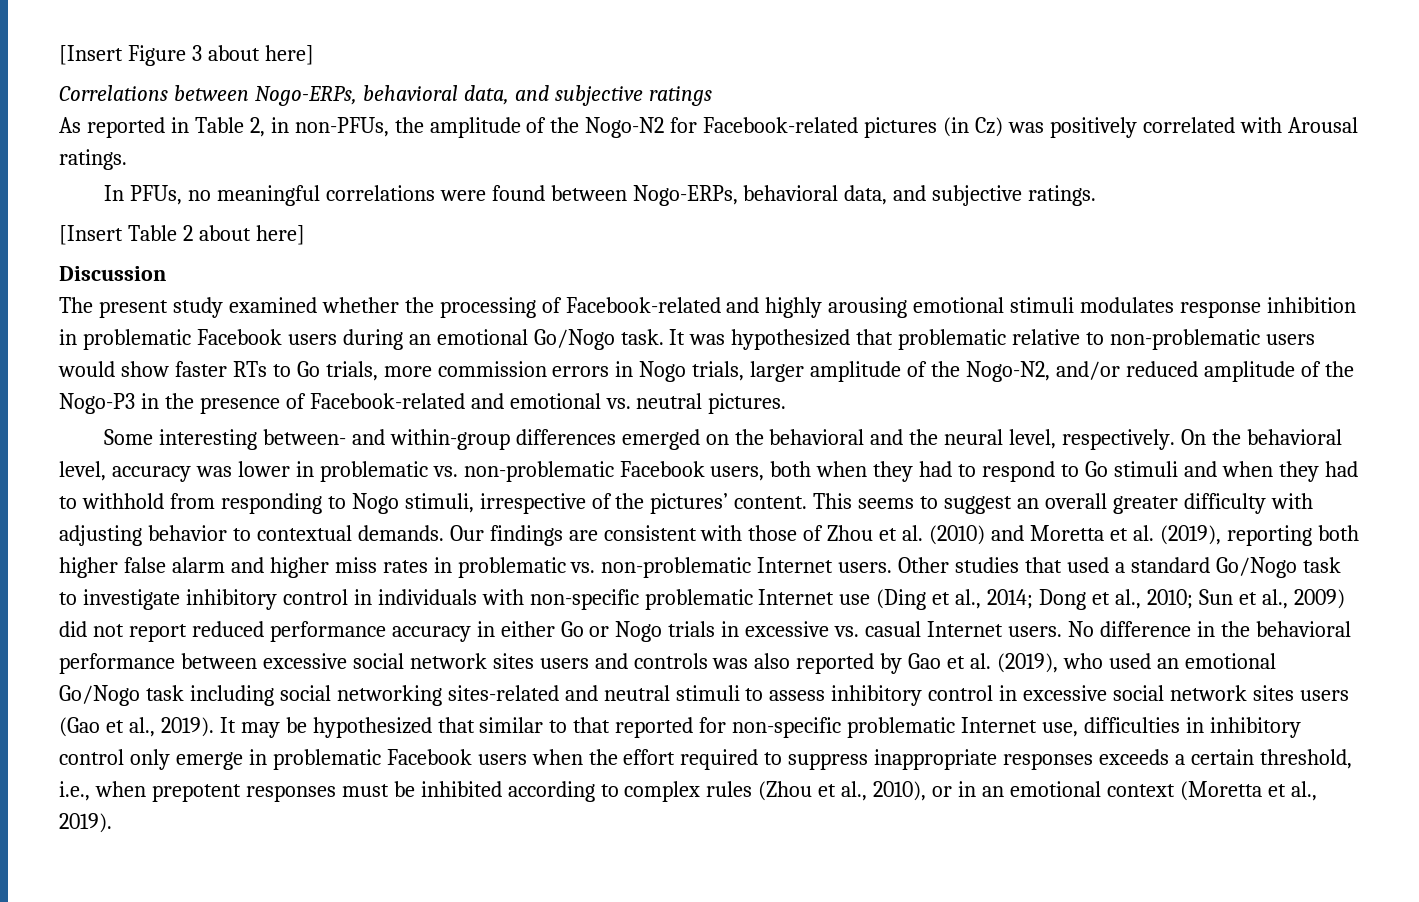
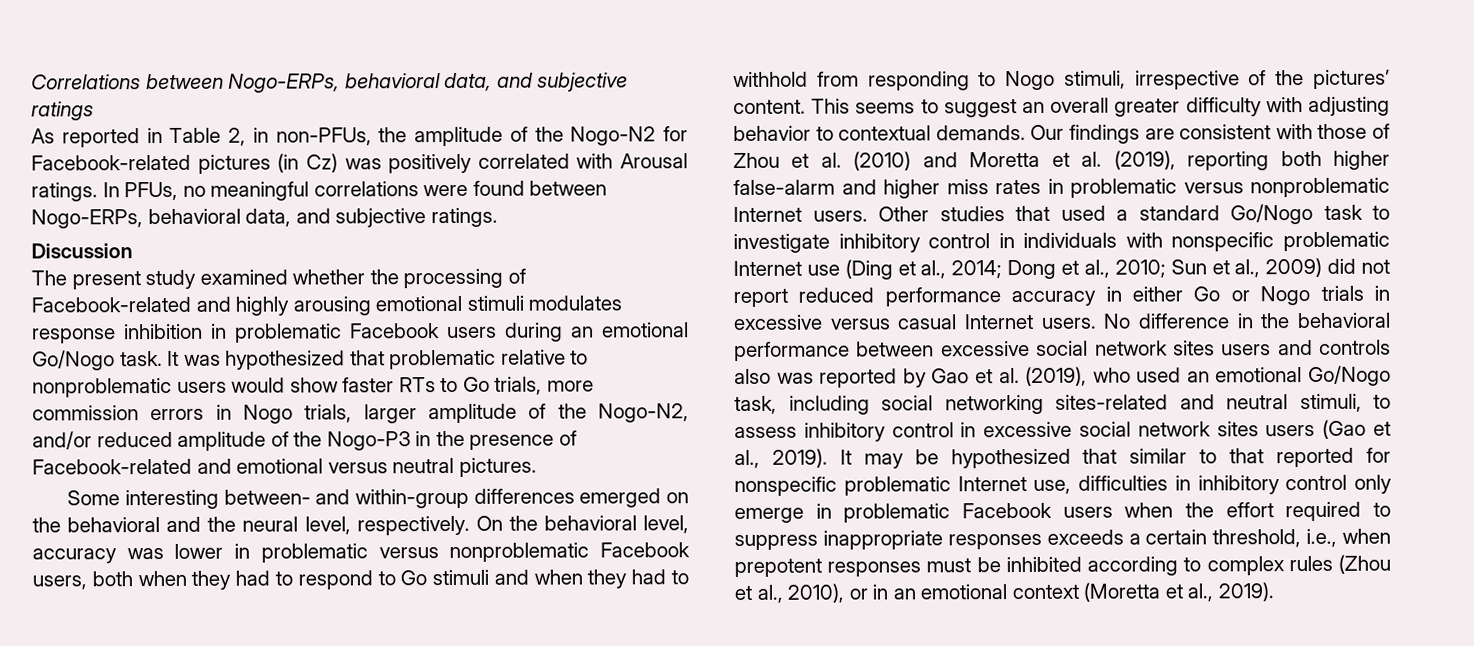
- [Insert Figure 3 about here]
- As reported in Table 2, in non-PFUs, the amplitude of the Nogo-N2 for Facebook-related pictures (in Cz) was positively correlated with Arousal ratings.
- In PFUs, no meaningful correlations were found between Nogo-ERPs, behavioral data, and subjective ratings.
+ As reported in Table 2, in non-PFUs, the amplitude of the Nogo-N2 for Facebook-related pictures (in Cz) was positively correlated with Arousal ratings. In PFUs, no meaningful correlations were found between Nogo-ERPs, behavioral data, and subjective ratings.
- [Insert Table 2 about here]
- It was hypothesized that problematic relative to non-problematic users would show faster RTs to Go trials, more commission errors in Nogo trials, larger amplitude of the Nogo-N2, and/or reduced amplitude of the Nogo-P3 in the presence of Facebook-related and emotional vs. neutral pictures.
+ It was hypothesized that problematic relative to nonproblematic users would show faster RTs to Go trials, more commission errors in Nogo trials, larger amplitude of the Nogo-N2, and/or reduced amplitude of the Nogo-P3 in the presence of Facebook-related and emotional versus neutral pictures.
- On the behavioral level, accuracy was lower in problematic vs. non-problematic Facebook users, both when they had to respond to Go stimuli and when they had to withhold from responding to Nogo stimuli, irrespective of the pictures’ content.
+ On the behavioral level, accuracy was lower in problematic versus nonproblematic Facebook users, both when they had to respond to Go stimuli and when they had to withhold from responding to Nogo stimuli, irrespective of the pictures’ content.
- Our findings are consistent with those of Zhou et al. (2010) and Moretta et al. (2019), reporting both higher false alarm and higher miss rates in problematic vs. non-problematic Internet users.
+ Our findings are consistent with those of Zhou et al. (2010) and Moretta et al. (2019), reporting both higher false-alarm and higher miss rates in problematic versus nonproblematic Internet users.
- Other studies that used a standard Go/Nogo task to investigate inhibitory control in individuals with non-specific problematic Internet use (Ding et al., 2014; Dong et al., 2010; Sun et al., 2009) did not report reduced performance accuracy in either Go or Nogo trials in excessive vs. casual Internet users.
+ Other studies that used a standard Go/Nogo task to investigate inhibitory control in individuals with nonspecific problematic Internet use (Ding et al., 2014; Dong et al., 2010; Sun et al., 2009) did not report reduced performance accuracy in either Go or Nogo trials in excessive versus casual Internet users.
- No difference in the behavioral performance between excessive social network sites users and controls was also reported by Gao et al. (2019), who used an emotional Go/Nogo task including social networking sites-related and neutral stimuli to assess inhibitory control in excessive social network sites users (Gao et al., 2019).
+ No difference in the behavioral performance between excessive social network sites users and controls also was reported by Gao et al. (2019), who used an emotional Go/Nogo task, including social networking sites-related and neutral stimuli, to assess inhibitory control in excessive social network sites users (Gao et al., 2019).
- It may be hypothesized that similar to that reported for non-specific problematic Internet use, difficulties in inhibitory control only emerge in problematic Facebook users when the effort required to suppress inappropriate responses exceeds a certain threshold, i.e., when prepotent responses must be inhibited according to complex rules (Zhou et al., 2010), or in an emotional context (Moretta et al., 2019).
+ It may be hypothesized that similar to that reported for nonspecific problematic Internet use, difficulties in inhibitory control only emerge in problematic Facebook users when the effort required to suppress inappropriate responses exceeds a certain threshold, i.e., when prepotent responses must be inhibited according to complex rules (Zhou et al., 2010), or in an emotional context (Moretta et al., 2019).

